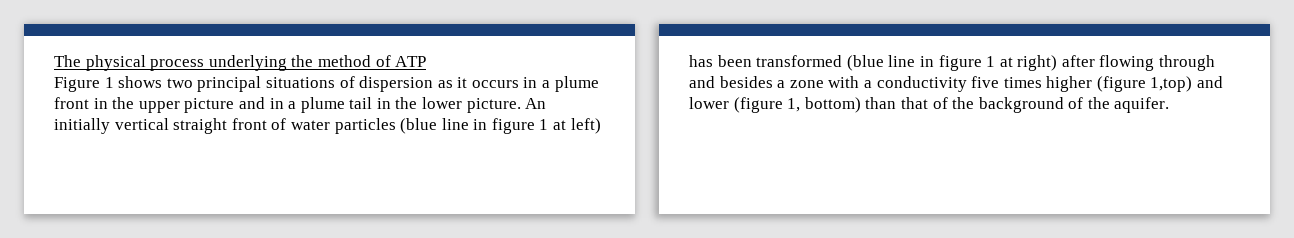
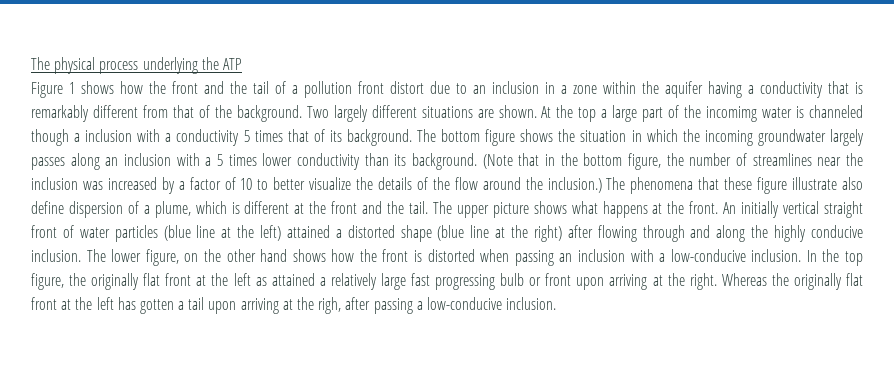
- The physical process underlying the method of ATP
+ The physical process underlying the ATP
- Figure 1 shows two principal situations of dispersion as it occurs in a plume front in the upper picture and in a plume tail in the lower picture.
+ Figure 1 shows how the front and the tail of a pollution front distort due to an inclusion in a zone within the aquifer having a conductivity that is remarkably different from that of the background. Two largely different situations are shown. At the top a large part of the incomimg water is channeled though a inclusion with a conductivity 5 times that of its background. The bottom figure shows the situation in which the incoming groundwater largely passes along an inclusion with a 5 times lower conductivity than its background. (Note that in the bottom figure, the number of streamlines near the inclusion was increased by a factor of 10 to better visualize the details of the flow around the inclusion.) The phenomena that these figure illustrate also define dispersion of a plume, which is different at the front and the tail. The upper picture shows what happens at the front.
- An initially vertical straight front of water particles (blue line in figure 1 at left) has been transformed (blue line in figure 1 at right) after flowing through and besides a zone with a conductivity five times higher (figure 1,top) and lower (figure 1, bottom) than that of the background of the aquifer.
+ An initially vertical straight front of water particles (blue line at the left) attained a distorted shape (blue line at the right) after flowing through and along the highly conducive inclusion. The lower figure, on the other hand shows how the front is distorted when passing an inclusion with a low-conducive inclusion. In the top figure, the originally flat front at the left as attained a relatively large fast progressing bulb or front upon arriving at the right. Whereas the originally flat front at the left has gotten a tail upon arriving at the righ, after passing a low-conducive inclusion.

